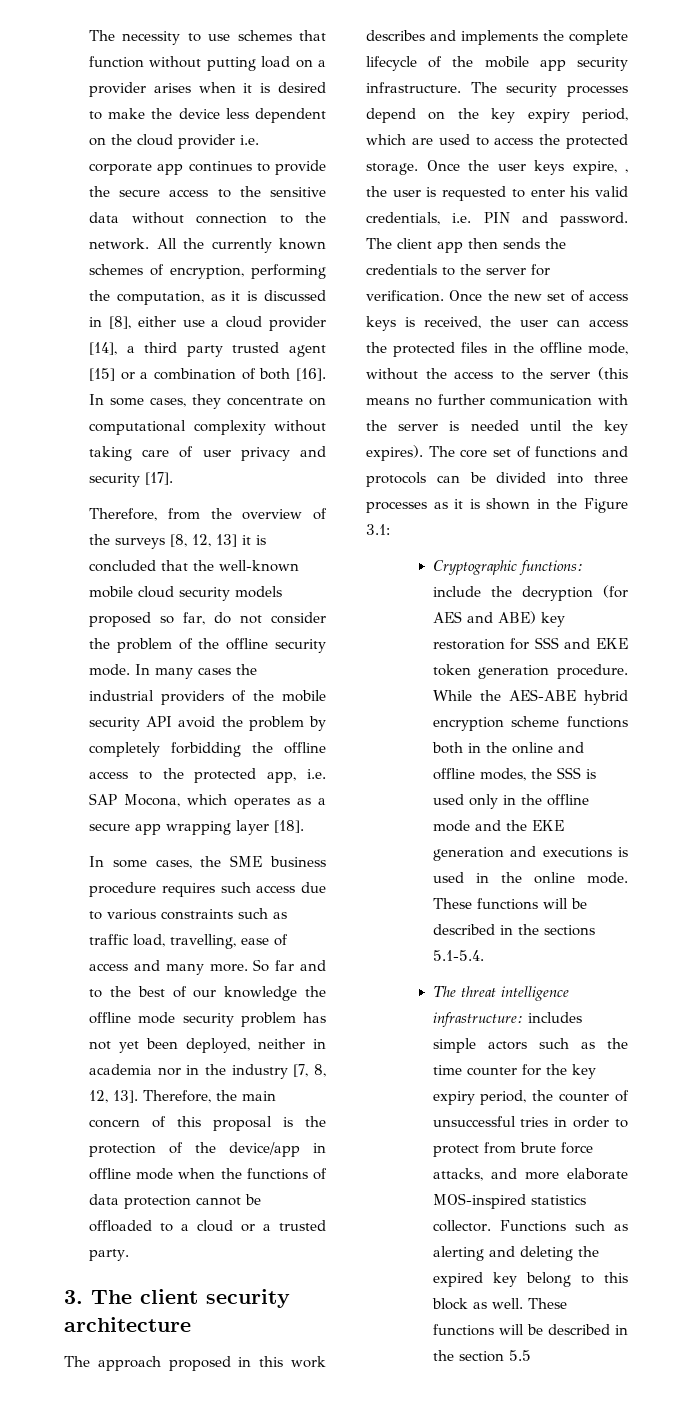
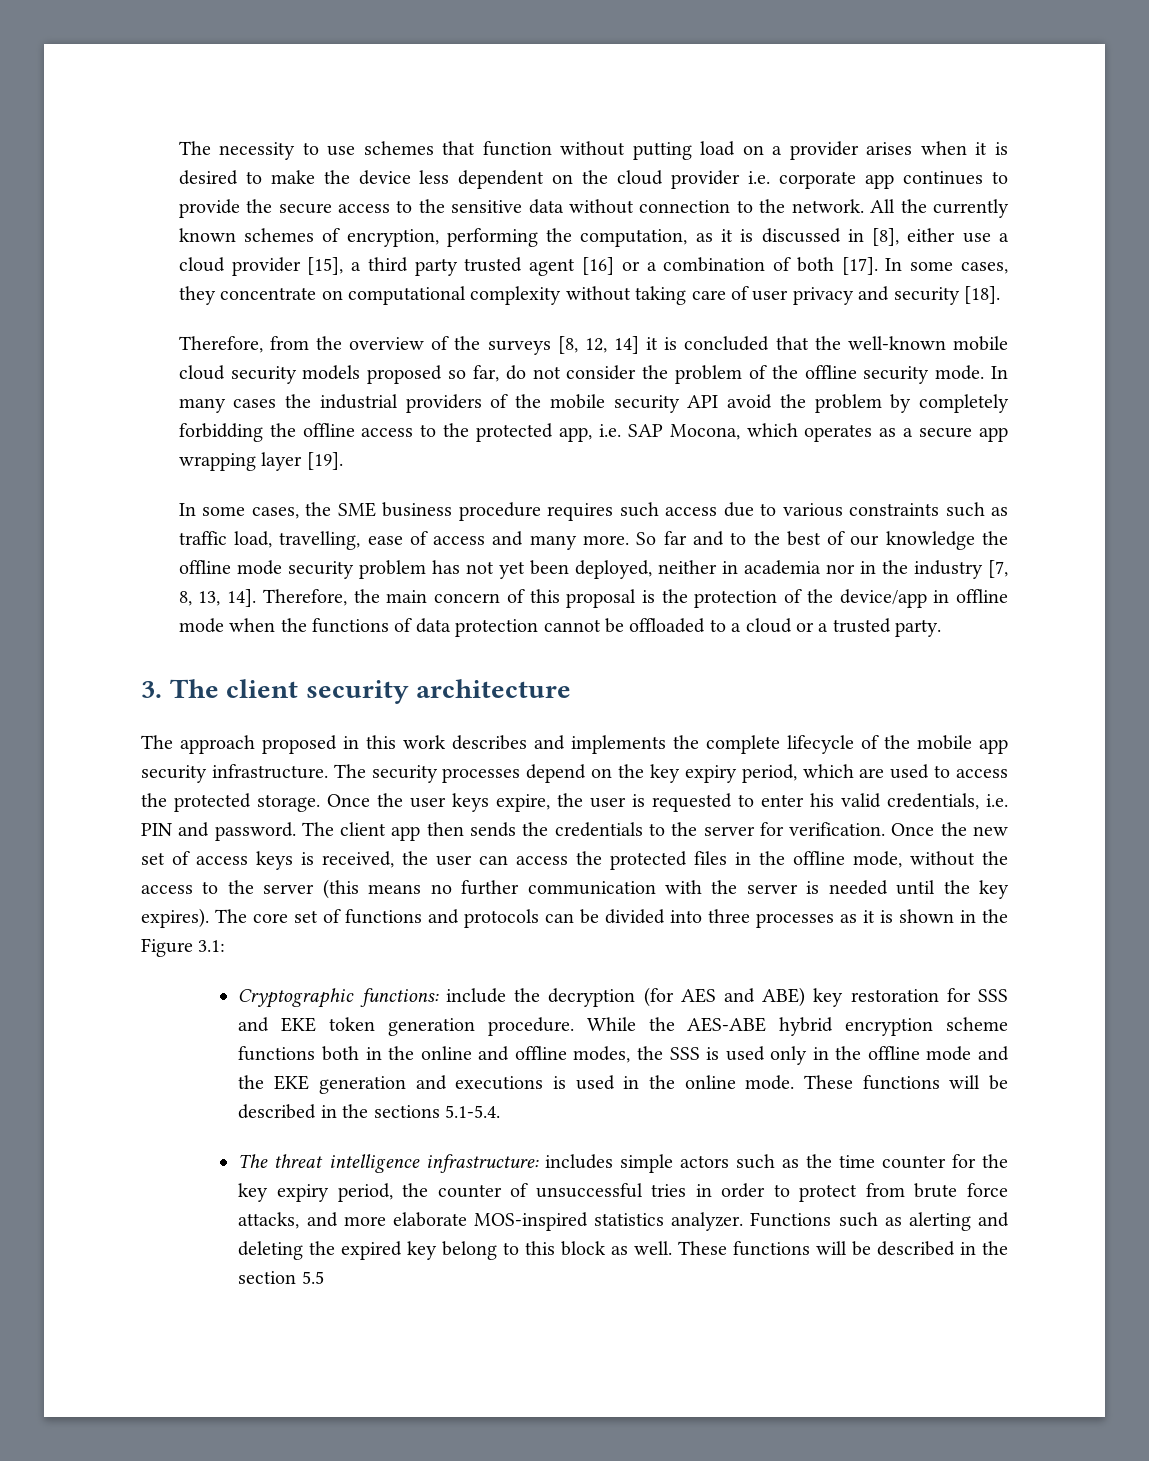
- All the currently known schemes of encryption, performing the computation, as it is discussed in [8], either use a cloud provider [14], a third party trusted agent [15] or a combination of both [16].
+ All the currently known schemes of encryption, performing the computation, as it is discussed in [8], either use a cloud provider [15], a third party trusted agent [16] or a combination of both [17].
- In some cases, they concentrate on computational complexity without taking care of user privacy and security [17].
+ In some cases, they concentrate on computational complexity without taking care of user privacy and security [18].
- Therefore, from the overview of the surveys [8, 12, 13] it is concluded that the well-known mobile cloud security models proposed so far, do not consider the problem of the offline security mode.
+ Therefore, from the overview of the surveys [8, 12, 14] it is concluded that the well-known mobile cloud security models proposed so far, do not consider the problem of the offline security mode.
- In many cases the industrial providers of the mobile security API avoid the problem by completely forbidding the offline access to the protected app, i.e. SAP Mocona, which operates as a secure app wrapping layer [18].
+ In many cases the industrial providers of the mobile security API avoid the problem by completely forbidding the offline access to the protected app, i.e. SAP Mocona, which operates as a secure app wrapping layer [19].
- So far and to the best of our knowledge the offline mode security problem has not yet been deployed, neither in academia nor in the industry [7, 8, 12, 13].
+ So far and to the best of our knowledge the offline mode security problem has not yet been deployed, neither in academia nor in the industry [7, 8, 13, 14].
- Once the user keys expire, , the user is requested to enter his valid credentials, i.e. PIN and password.
+ Once the user keys expire, the user is requested to enter his valid credentials, i.e. PIN and password.
- The threat intelligence infrastructure: includes simple actors such as the time counter for the key expiry period, the counter of unsuccessful tries in order to protect from brute force attacks, and more elaborate MOS-inspired statistics collector.
+ The threat intelligence infrastructure: includes simple actors such as the time counter for the key expiry period, the counter of unsuccessful tries in order to protect from brute force attacks, and more elaborate MOS-inspired statistics analyzer.

